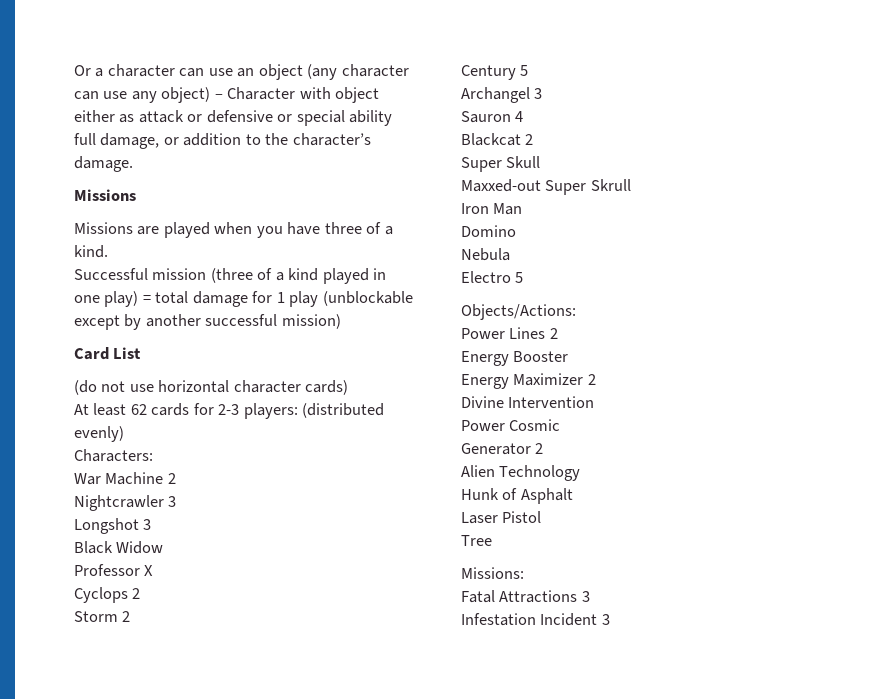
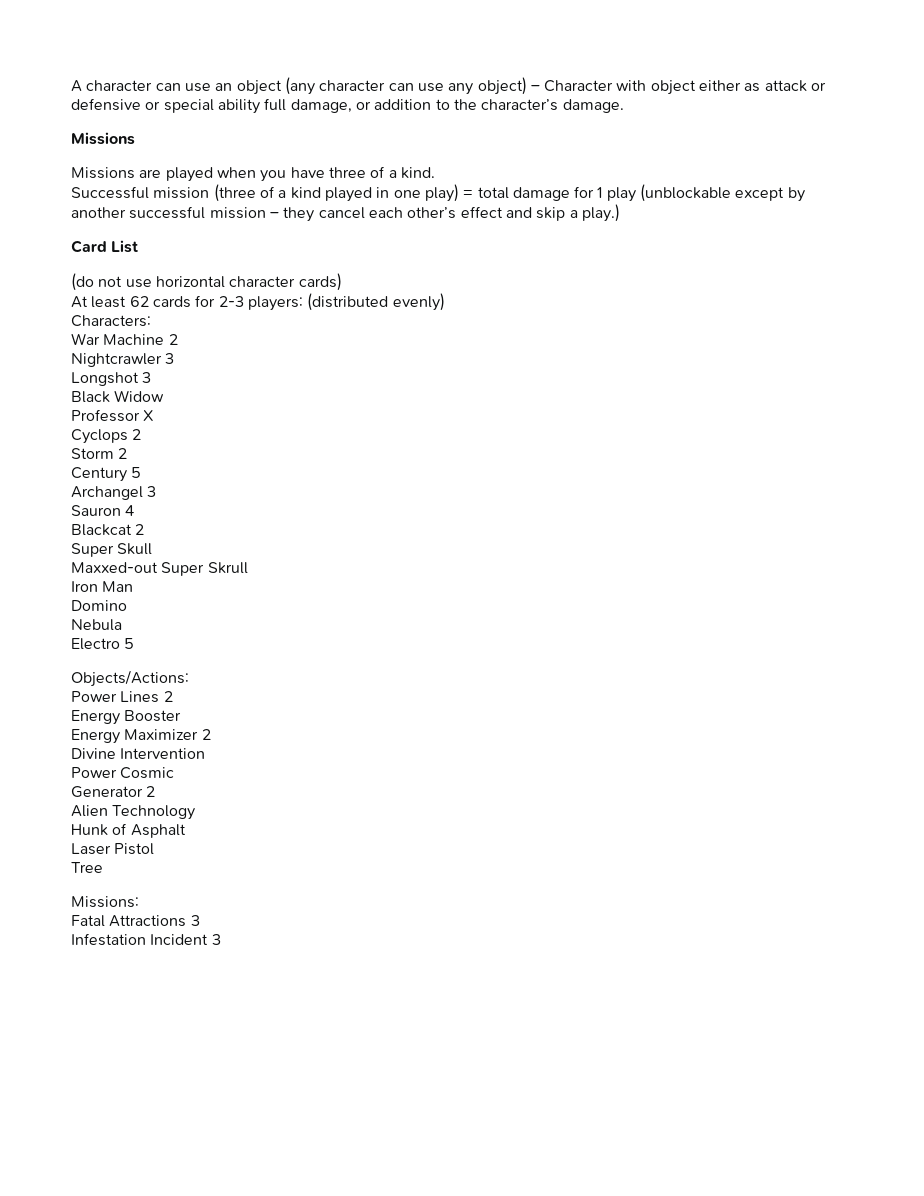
- Or a character can use an object (any character can use any object) – Character with object either as attack or defensive or special ability full damage, or addition to the character’s damage.
+ A character can use an object (any character can use any object) – Character with object either as attack or defensive or special ability full damage, or addition to the character’s damage.
- Successful mission (three of a kind played in one play) = total damage for 1 play (unblockable except by another successful mission)
+ Successful mission (three of a kind played in one play) = total damage for 1 play (unblockable except by another successful mission – they cancel each other’s effect and skip a play.)

